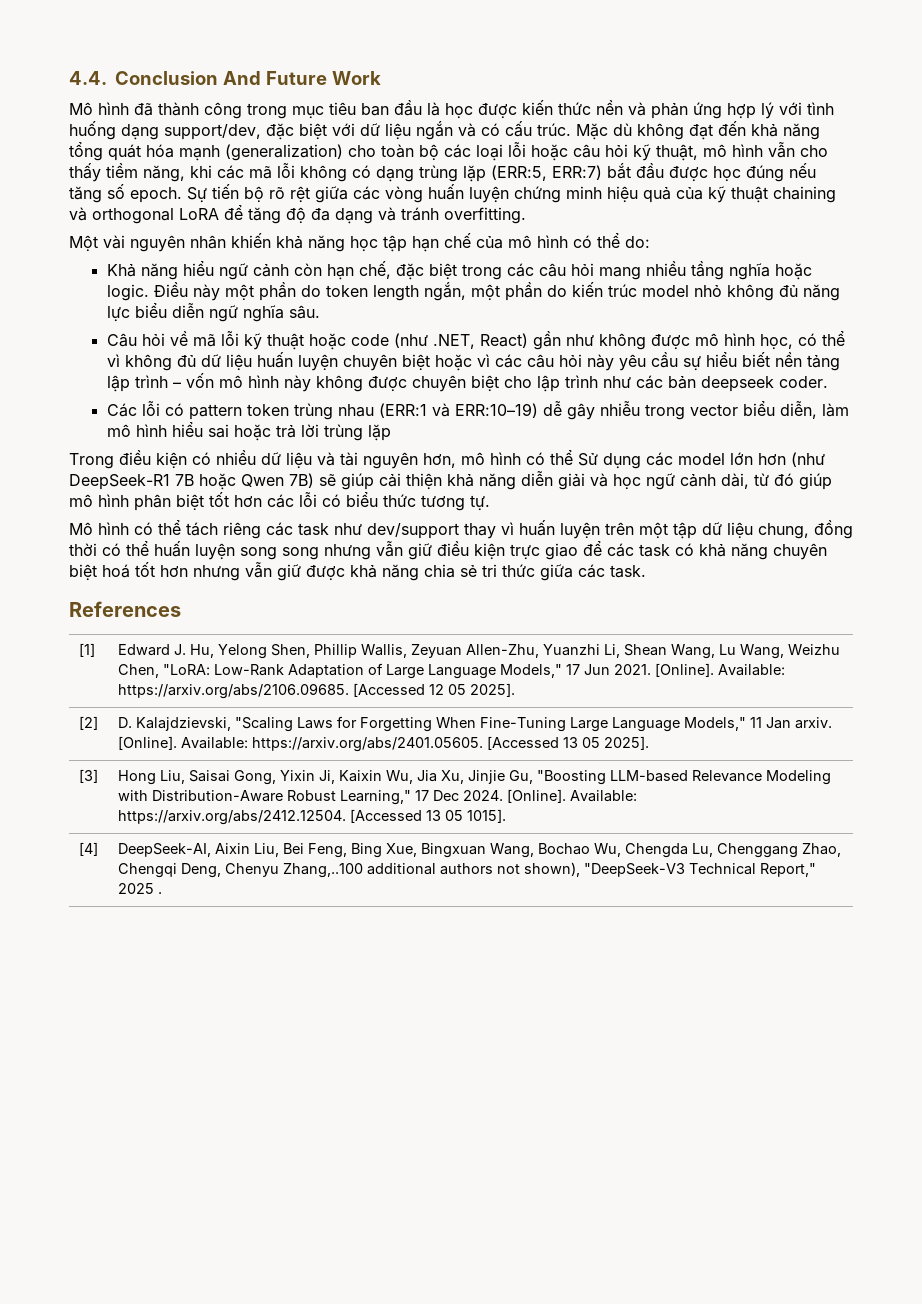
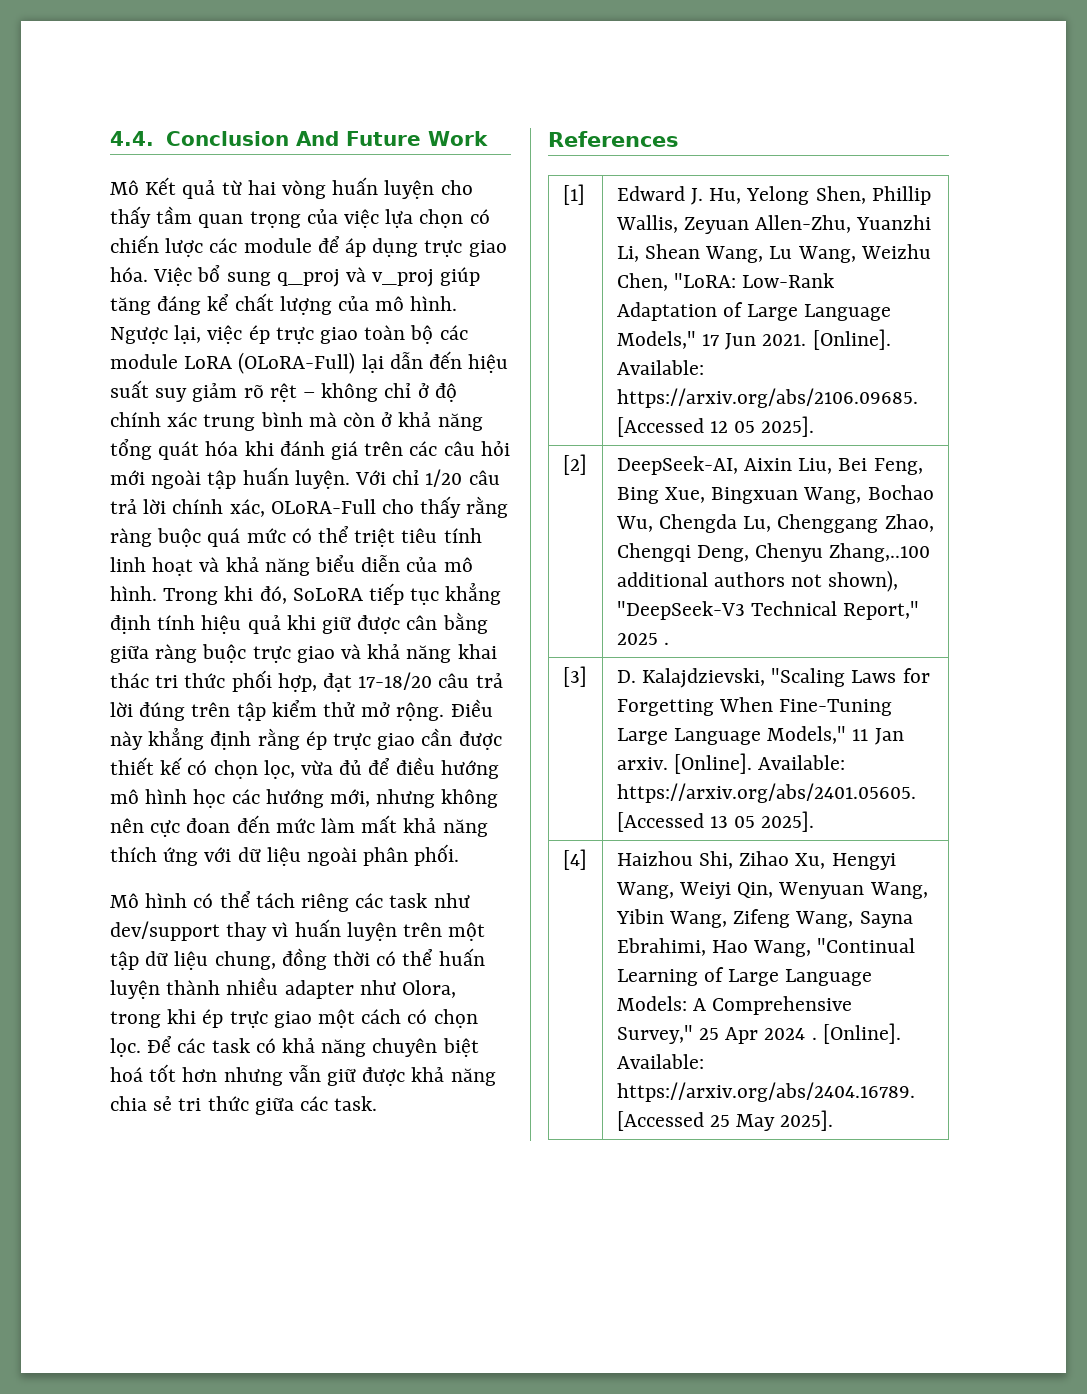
- Mô hình đã thành công trong mục tiêu ban đầu là học được kiến thức nền và phản ứng hợp lý với tình huống dạng support/dev, đặc biệt với dữ liệu ngắn và có cấu trúc. Mặc dù không đạt đến khả năng tổng quát hóa mạnh (generalization) cho toàn bộ các loại lỗi hoặc câu hỏi kỹ thuật, mô hình vẫn cho thấy tiềm năng, khi các mã lỗi không có dạng trùng lặp (ERR:5, ERR:7) bắt đầu được học đúng nếu tăng số epoch. Sự tiến bộ rõ rệt giữa các vòng huấn luyện chứng minh hiệu quả của kỹ thuật chaining và orthogonal LoRA để tăng độ đa dạng và tránh overfitting.
- Một vài nguyên nhân khiến khả năng học tập hạn chế của mô hình có thể do:
- Khả năng hiểu ngữ cảnh còn hạn chế, đặc biệt trong các câu hỏi mang nhiều tầng nghĩa hoặc logic. Điều này một phần do token length ngắn, một phần do kiến trúc model nhỏ không đủ năng lực biểu diễn ngữ nghĩa sâu.
- Câu hỏi về mã lỗi kỹ thuật hoặc code (như .NET, React) gần như không được mô hình học, có thể vì không đủ dữ liệu huấn luyện chuyên biệt hoặc vì các câu hỏi này yêu cầu sự hiểu biết nền tảng lập trình – vốn mô hình này không được chuyên biệt cho lập trình như các bản deepseek coder.
- Các lỗi có pattern token trùng nhau (ERR:1 và ERR:10–19) dễ gây nhiễu trong vector biểu diễn, làm mô hình hiểu sai hoặc trả lời trùng lặp
- Trong điều kiện có nhiều dữ liệu và tài nguyên hơn, mô hình có thể Sử dụng các model lớn hơn (như DeepSeek-R1 7B hoặc Qwen 7B) sẽ giúp cải thiện khả năng diễn giải và học ngữ cảnh dài, từ đó giúp mô hình phân biệt tốt hơn các lỗi có biểu thức tương tự.
+ Mô Kết quả từ hai vòng huấn luyện cho thấy tầm quan trọng của việc lựa chọn có chiến lược các module để áp dụng trực giao hóa. Việc bổ sung q_proj và v_proj giúp tăng đáng kể chất lượng của mô hình. Ngược lại, việc ép trực giao toàn bộ các module LoRA (OLoRA-Full) lại dẫn đến hiệu suất suy giảm rõ rệt – không chỉ ở độ chính xác trung bình mà còn ở khả năng tổng quát hóa khi đánh giá trên các câu hỏi mới ngoài tập huấn luyện. Với chỉ 1/20 câu trả lời chính xác, OLoRA-Full cho thấy rằng ràng buộc quá mức có thể triệt tiêu tính linh hoạt và khả năng biểu diễn của mô hình. Trong khi đó, SoLoRA tiếp tục khẳng định tính hiệu quả khi giữ được cân bằng giữa ràng buộc trực giao và khả năng khai thác tri thức phối hợp, đạt 17-18/20 câu trả lời đúng trên tập kiểm thử mở rộng. Điều này khẳng định rằng ép trực giao cần được thiết kế có chọn lọc, vừa đủ để điều hướng mô hình học các hướng mới, nhưng không nên cực đoan đến mức làm mất khả năng thích ứng với dữ liệu ngoài phân phối.
- Mô hình có thể tách riêng các task như dev/support thay vì huấn luyện trên một tập dữ liệu chung, đồng thời có thể huấn luyện song song nhưng vẫn giữ điều kiện trực giao để các task có khả năng chuyên biệt hoá tốt hơn nhưng vẫn giữ được khả năng chia sẻ tri thức giữa các task.
+ Mô hình có thể tách riêng các task như dev/support thay vì huấn luyện trên một tập dữ liệu chung, đồng thời có thể huấn luyện thành nhiều adapter như Olora, trong khi ép trực giao một cách có chọn lọc. Để các task có khả năng chuyên biệt hoá tốt hơn nhưng vẫn giữ được khả năng chia sẻ tri thức giữa các task.
- [2] | D. Kalajdzievski, "Scaling Laws for Forgetting When Fine-Tuning Large Language Models," 11 Jan arxiv. [Online]. Available: https://arxiv.org/abs/2401.05605. [Accessed 13 05 2025].
- [3] | Hong Liu, Saisai Gong, Yixin Ji, Kaixin Wu, Jia Xu, Jinjie Gu, "Boosting LLM-based Relevance Modeling with Distribution-Aware Robust Learning," 17 Dec 2024. [Online]. Available: https://arxiv.org/abs/2412.12504. [Accessed 13 05 1015].
- [4] | DeepSeek-AI, Aixin Liu, Bei Feng, Bing Xue, Bingxuan Wang, Bochao Wu, Chengda Lu, Chenggang Zhao, Chengqi Deng, Chenyu Zhang,..100 additional authors not shown), "DeepSeek-V3 Technical Report," 2025 .
+ [2] | DeepSeek-AI, Aixin Liu, Bei Feng, Bing Xue, Bingxuan Wang, Bochao Wu, Chengda Lu, Chenggang Zhao, Chengqi Deng, Chenyu Zhang,..100 additional authors not shown), "DeepSeek-V3 Technical Report," 2025 .
+ [3] | D. Kalajdzievski, "Scaling Laws for Forgetting When Fine-Tuning Large Language Models," 11 Jan arxiv. [Online]. Available: https://arxiv.org/abs/2401.05605. [Accessed 13 05 2025].
+ [4] | Haizhou Shi, Zihao Xu, Hengyi Wang, Weiyi Qin, Wenyuan Wang, Yibin Wang, Zifeng Wang, Sayna Ebrahimi, Hao Wang, "Continual Learning of Large Language Models: A Comprehensive Survey," 25 Apr 2024 . [Online]. Available: https://arxiv.org/abs/2404.16789. [Accessed 25 May 2025].

